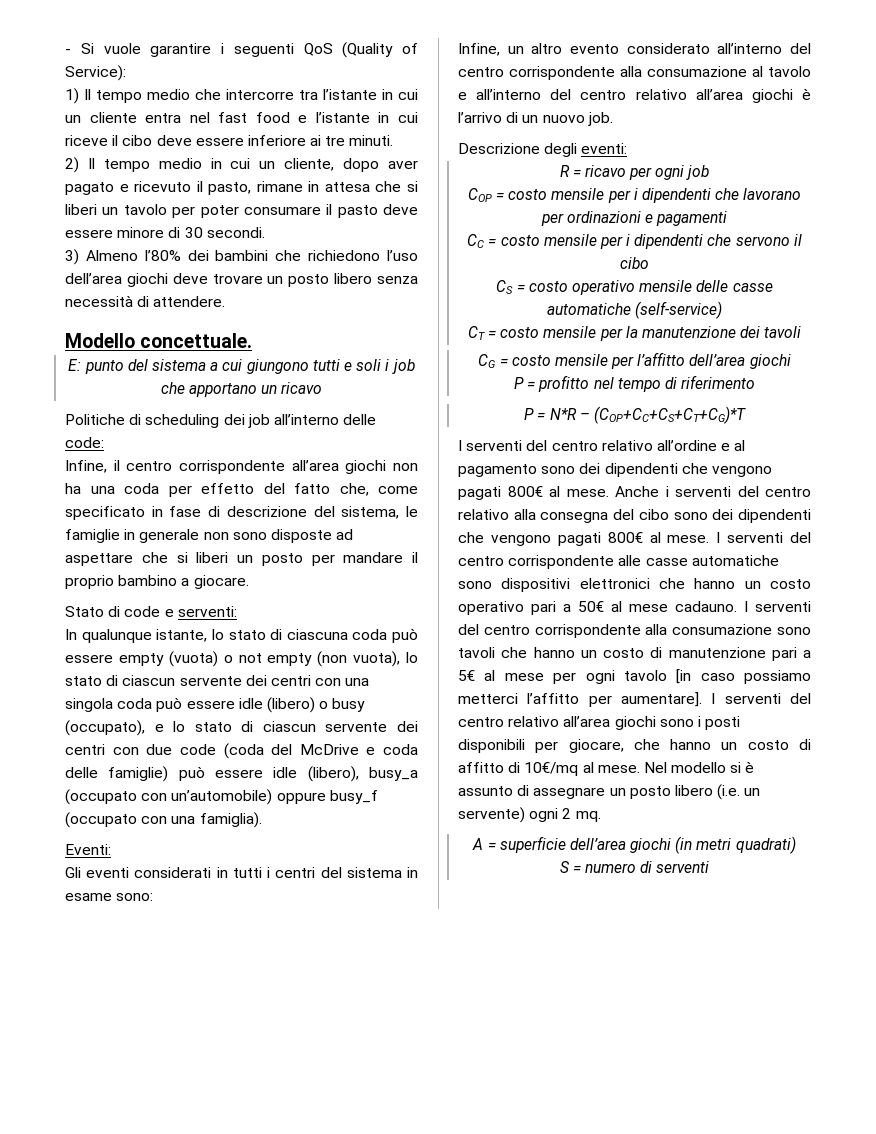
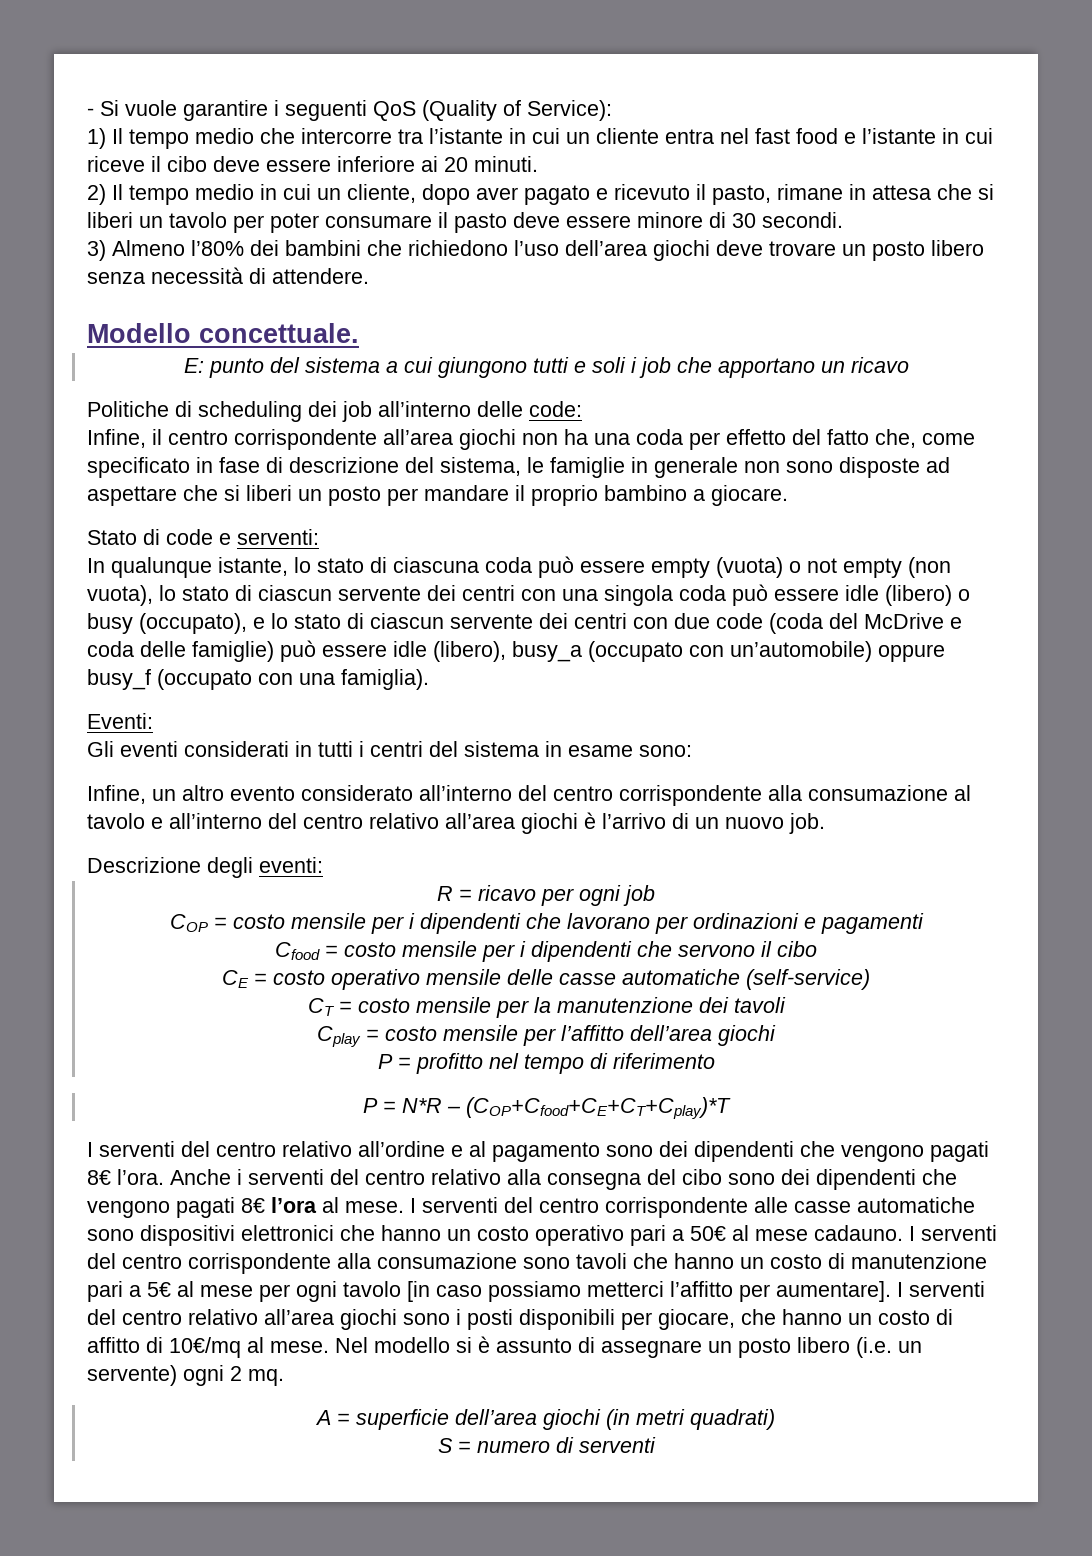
- 1) Il tempo medio che intercorre tra l’istante in cui un cliente entra nel fast food e l’istante in cui riceve il cibo deve essere inferiore ai tre minuti.
+ 1) Il tempo medio che intercorre tra l’istante in cui un cliente entra nel fast food e l’istante in cui riceve il cibo deve essere inferiore ai 20 minuti.
- CC = costo mensile per i dipendenti che servono il cibo
+ Cfood = costo mensile per i dipendenti che servono il cibo
- CS = costo operativo mensile delle casse automatiche (self-service)
+ CE = costo operativo mensile delle casse automatiche (self-service)
- CG = costo mensile per l’affitto dell’area giochi
+ Cplay = costo mensile per l’affitto dell’area giochi
- P = N*R – (COP+CC+CS+CT+CG)*T
+ P = N*R – (COP+Cfood+CE+CT+Cplay)*T
- I serventi del centro relativo all’ordine e al pagamento sono dei dipendenti che vengono pagati 800€ al mese.
+ I serventi del centro relativo all’ordine e al pagamento sono dei dipendenti che vengono pagati 8€ l’ora.
- Anche i serventi del centro relativo alla consegna del cibo sono dei dipendenti che vengono pagati 800€ al mese.
+ Anche i serventi del centro relativo alla consegna del cibo sono dei dipendenti che vengono pagati 8€ l’ora al mese.

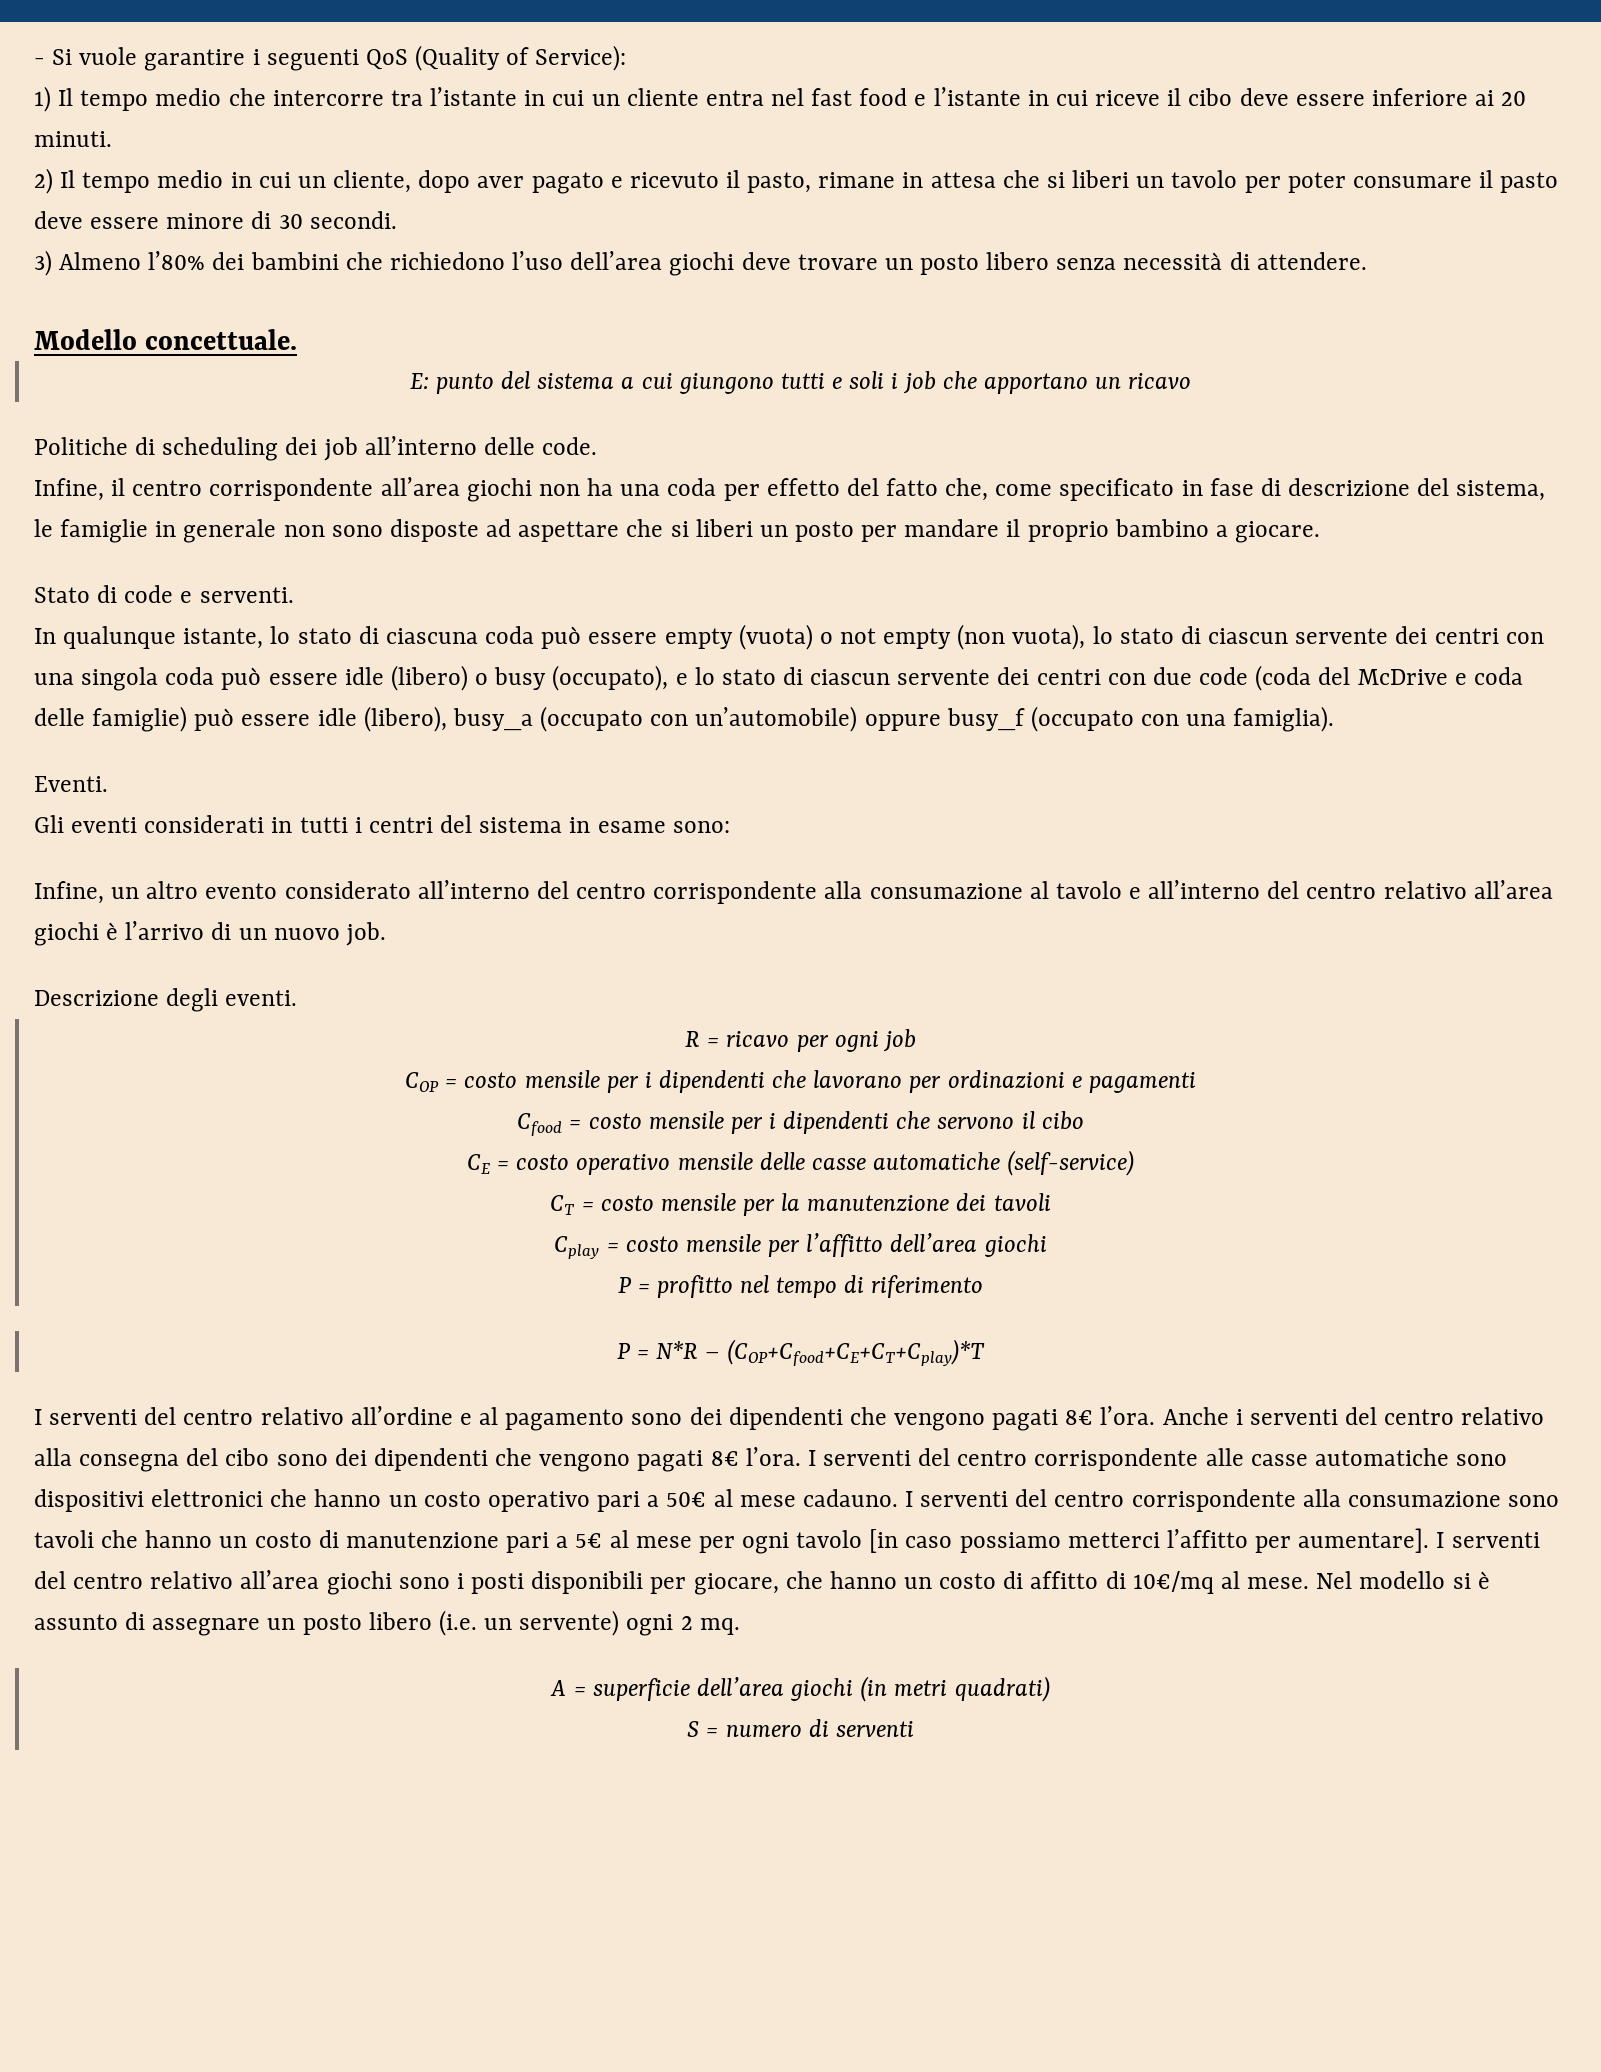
- Politiche di scheduling dei job all’interno delle code:
+ Politiche di scheduling dei job all’interno delle code.
- Stato di code e serventi:
+ Stato di code e serventi.
- Eventi:
+ Eventi.
- Descrizione degli eventi:
+ Descrizione degli eventi.
- Anche i serventi del centro relativo alla consegna del cibo sono dei dipendenti che vengono pagati 8€ l’ora al mese.
+ Anche i serventi del centro relativo alla consegna del cibo sono dei dipendenti che vengono pagati 8€ l’ora.

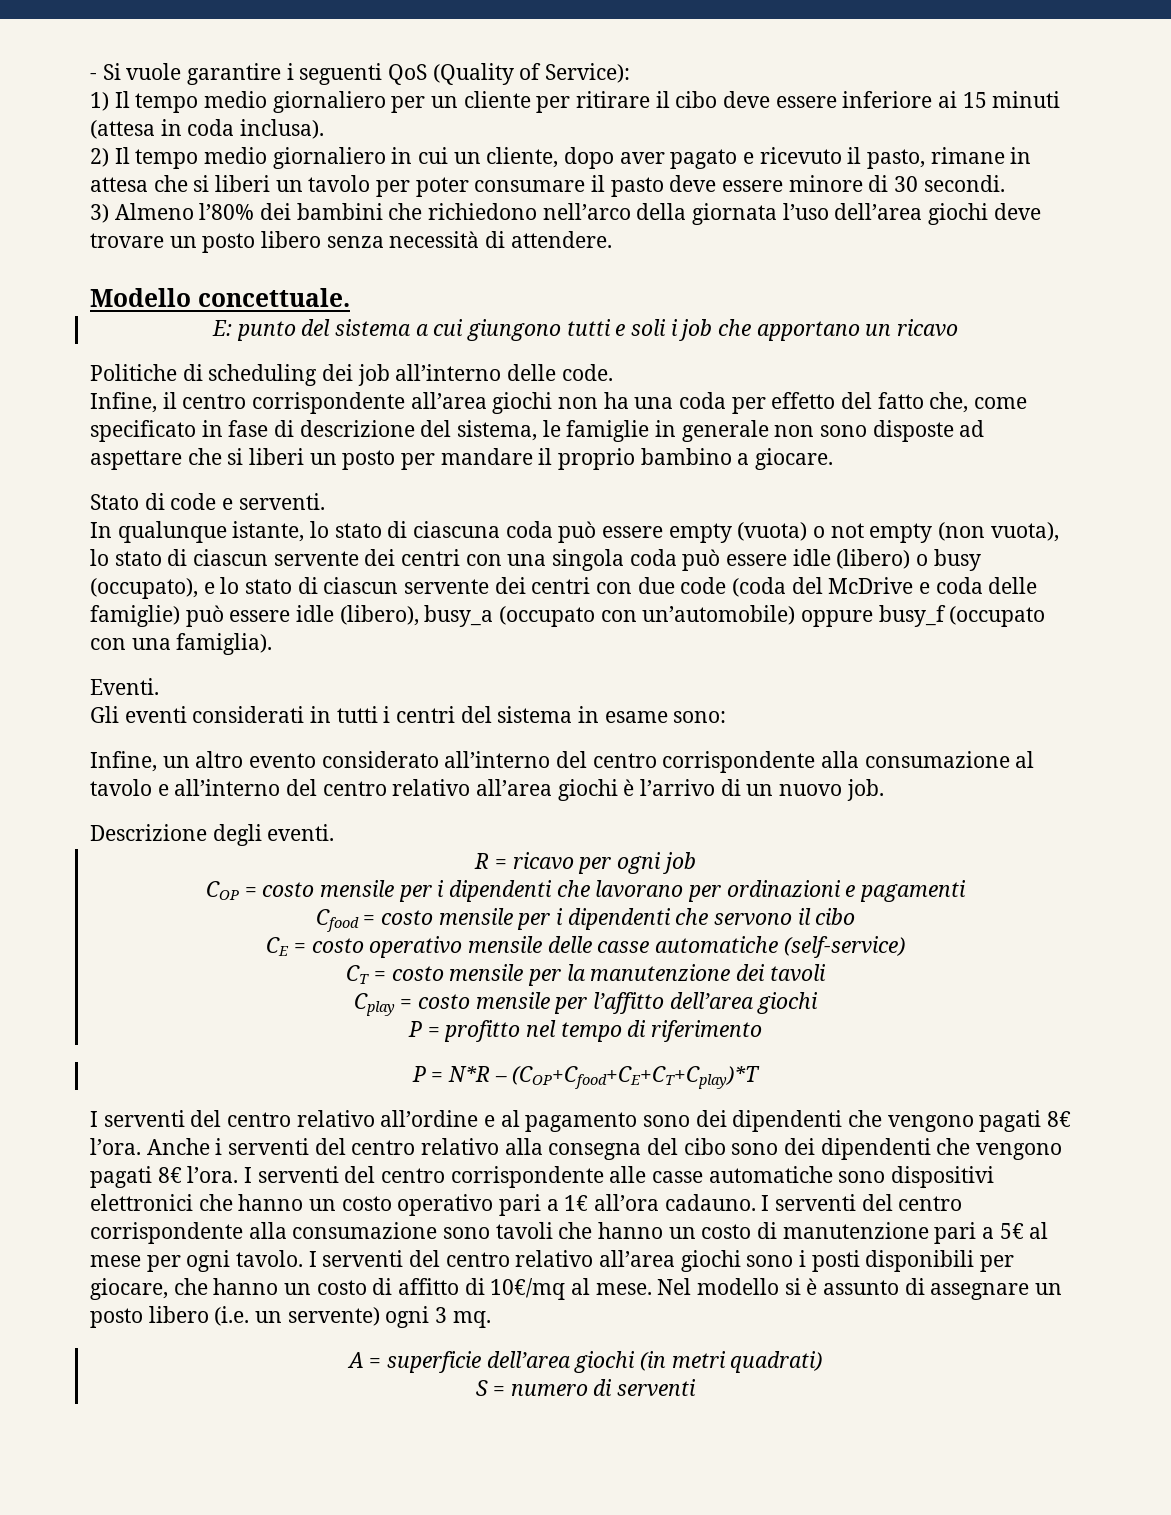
- 1) Il tempo medio che intercorre tra l’istante in cui un cliente entra nel fast food e l’istante in cui riceve il cibo deve essere inferiore ai 20 minuti.
+ 1) Il tempo medio giornaliero per un cliente per ritirare il cibo deve essere inferiore ai 15 minuti (attesa in coda inclusa).
- 2) Il tempo medio in cui un cliente, dopo aver pagato e ricevuto il pasto, rimane in attesa che si liberi un tavolo per poter consumare il pasto deve essere minore di 30 secondi.
+ 2) Il tempo medio giornaliero in cui un cliente, dopo aver pagato e ricevuto il pasto, rimane in attesa che si liberi un tavolo per poter consumare il pasto deve essere minore di 30 secondi.
- 3) Almeno l’80% dei bambini che richiedono l’uso dell’area giochi deve trovare un posto libero senza necessità di attendere.
+ 3) Almeno l’80% dei bambini che richiedono nell’arco della giornata l’uso dell’area giochi deve trovare un posto libero senza necessità di attendere.
- I serventi del centro corrispondente alle casse automatiche sono dispositivi elettronici che hanno un costo operativo pari a 50€ al mese cadauno.
+ I serventi del centro corrispondente alle casse automatiche sono dispositivi elettronici che hanno un costo operativo pari a 1€ all’ora cadauno.
- I serventi del centro corrispondente alla consumazione sono tavoli che hanno un costo di manutenzione pari a 5€ al mese per ogni tavolo [in caso possiamo metterci l’affitto per aumentare].
+ I serventi del centro corrispondente alla consumazione sono tavoli che hanno un costo di manutenzione pari a 5€ al mese per ogni tavolo.
- Nel modello si è assunto di assegnare un posto libero (i.e. un servente) ogni 2 mq.
+ Nel modello si è assunto di assegnare un posto libero (i.e. un servente) ogni 3 mq.

